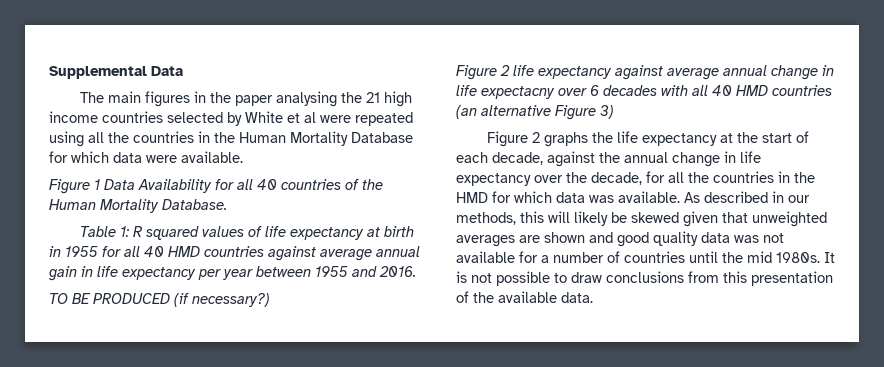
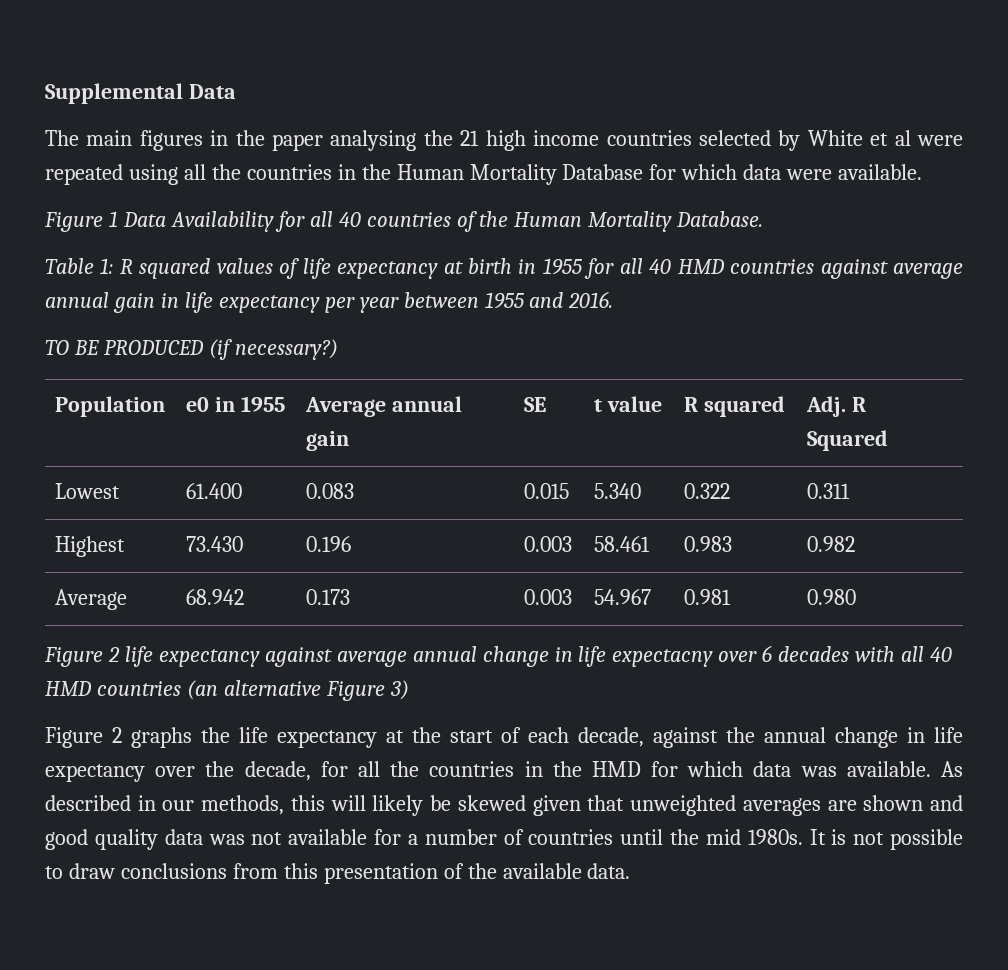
+ Population | e0 in 1955 | Average annual gain | SE | t value | R squared | Adj. R Squared
+ Lowest | 61.400 | 0.083 | 0.015 | 5.340 | 0.322 | 0.311
+ Highest | 73.430 | 0.196 | 0.003 | 58.461 | 0.983 | 0.982
+ Average | 68.942 | 0.173 | 0.003 | 54.967 | 0.981 | 0.980

